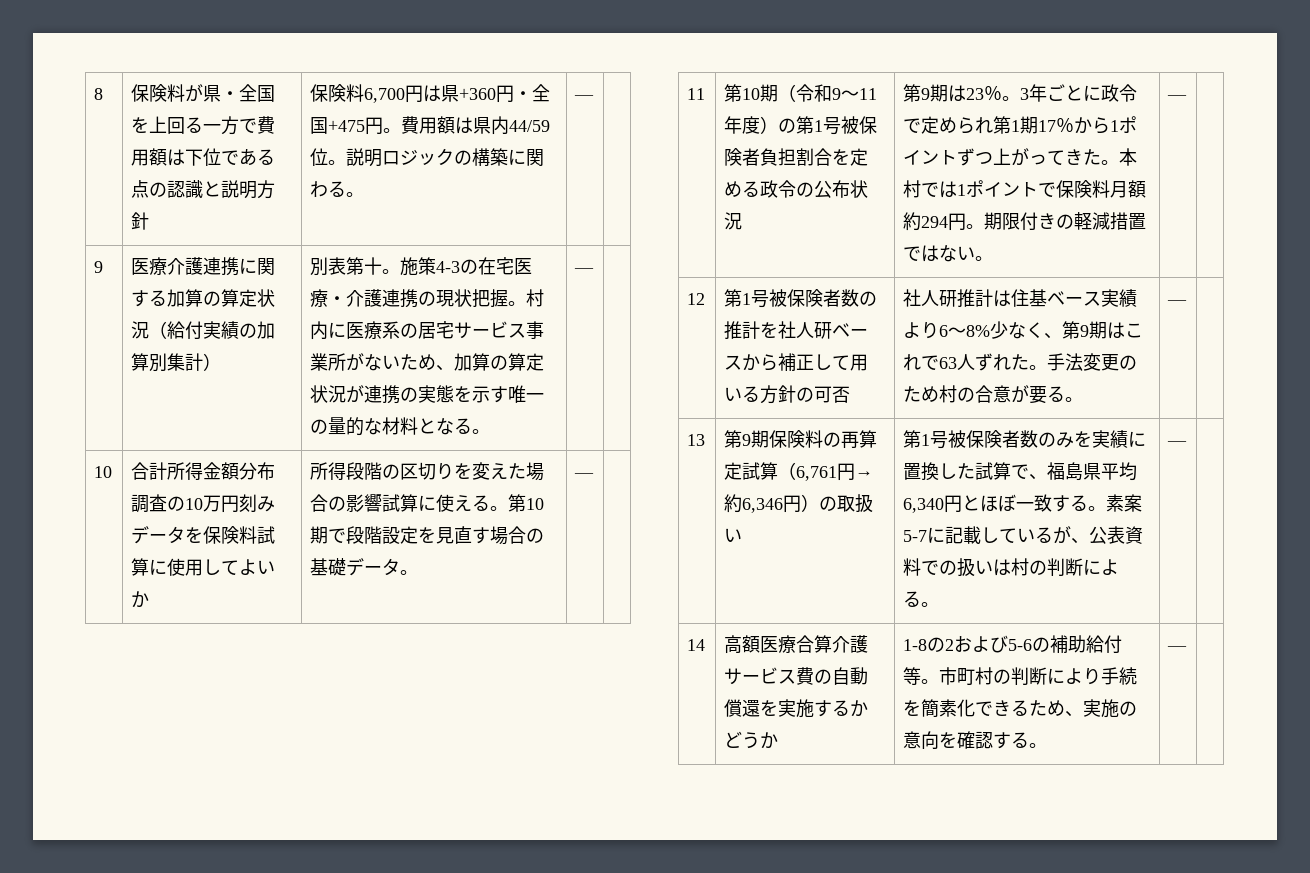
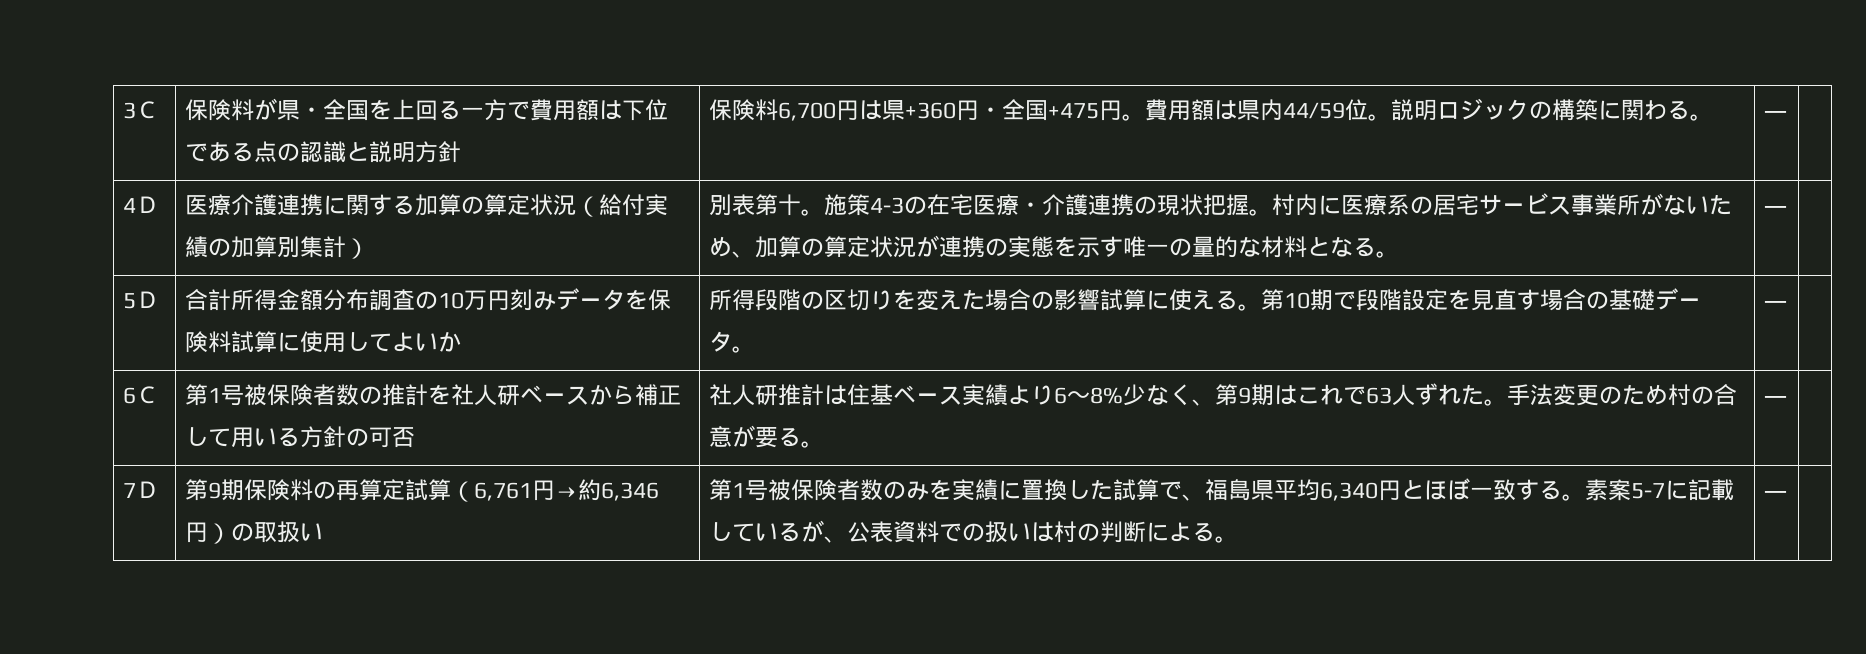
- 8 | 保険料が県・全国を上回る一方で費用額は下位である点の認識と説明方針 | 保険料6,700円は県+360円・全国+475円。費用額は県内44/59位。説明ロジックの構築に関わる。 | ― |
- 9
+ 3Ｃ | 保険料が県・全国を上回る一方で費用額は下位である点の認識と説明方針 | 保険料6,700円は県+360円・全国+475円。費用額は県内44/59位。説明ロジックの構築に関わる。 | ― |
+ 4Ｄ
  村内に医療系の居宅サービス事業所がないため、加算の算定状況が連携の実態を示す唯一の量的な材料となる。 | ― |
- 10
+ 5Ｄ
- 11 | 第10期（令和9〜11年度）の第1号被保険者負担割合を定める政令の公布状況 | 第9期は23％。3年ごとに政令で定められ第1期17％から1ポイントずつ上がってきた。本村では1ポイントで保険料月額約294円。期限付きの軽減措置ではない。 | ― |
- 12
+ 6Ｃ
- 13
+ 7Ｄ
- 14 | 高額医療合算介護サービス費の自動償還を実施するかどうか | 1-8の2および5-6の補助給付等。市町村の判断により手続を簡素化できるため、実施の意向を確認する。 | ― |

